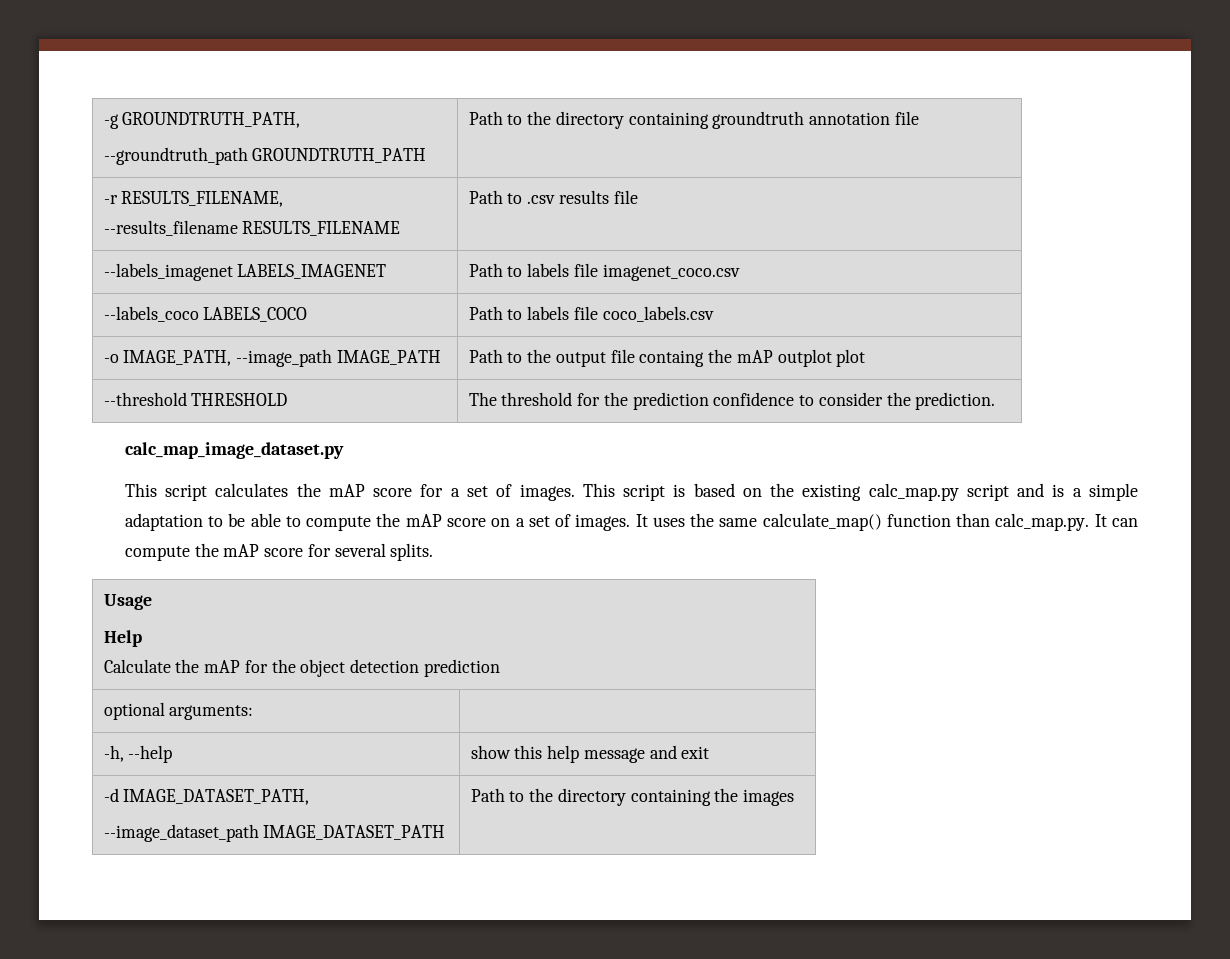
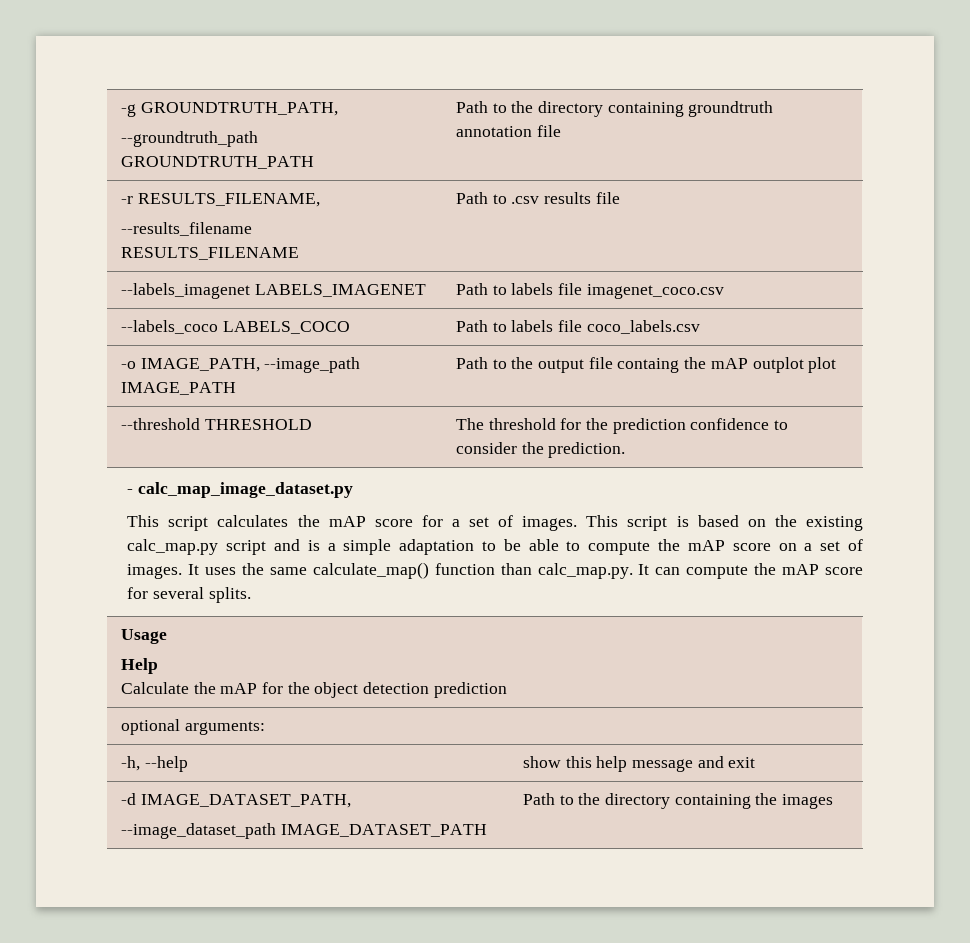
- calc_map_image_dataset.py
+ - calc_map_image_dataset.py

